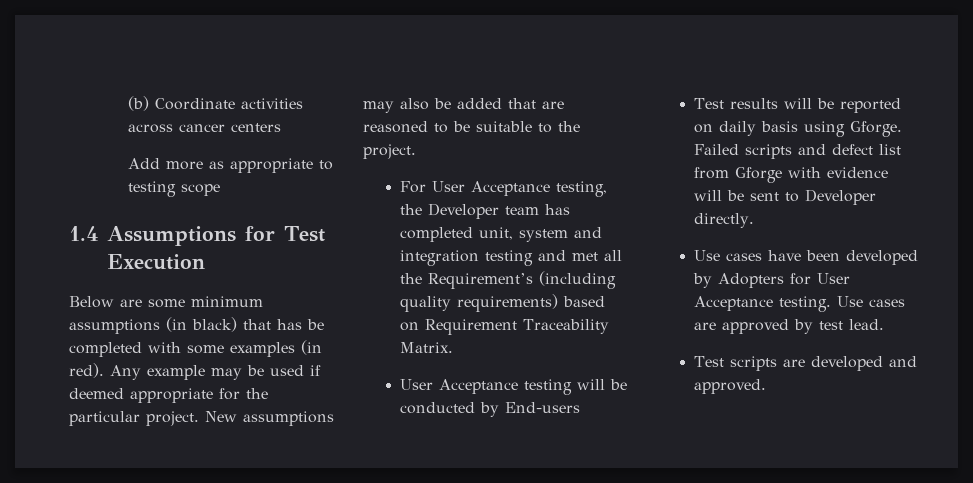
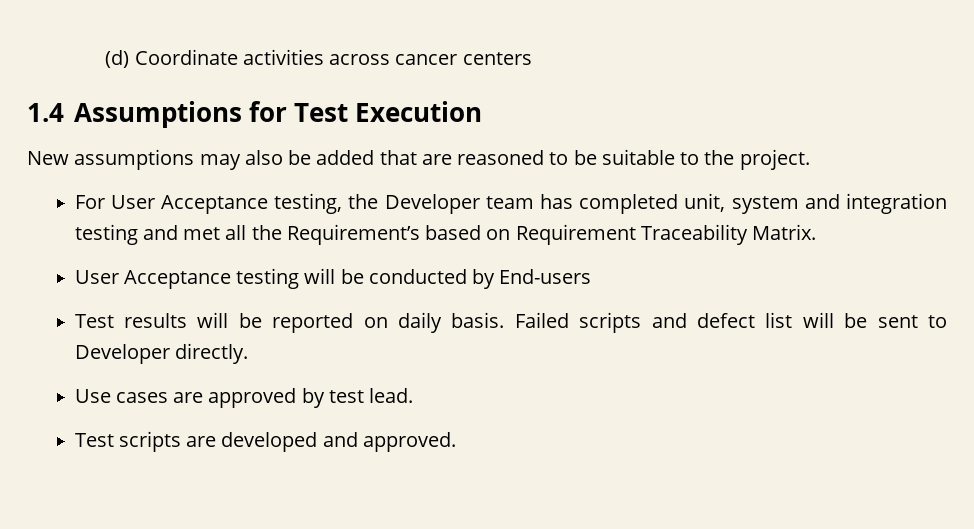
- (b) Coordinate activities across cancer centers
+ (d) Coordinate activities across cancer centers
- Add more as appropriate to testing scope
- Below are some minimum assumptions (in black) that has be completed with some examples (in red). Any example may be used if deemed appropriate for the particular project.
- For User Acceptance testing, the Developer team has completed unit, system and integration testing and met all the Requirement’s (including quality requirements) based on Requirement Traceability Matrix.
+ For User Acceptance testing, the Developer team has completed unit, system and integration testing and met all the Requirement’s based on Requirement Traceability Matrix.
- Test results will be reported on daily basis using Gforge.
+ Test results will be reported on daily basis.
- Failed scripts and defect list from Gforge with evidence will be sent to Developer directly.
+ Failed scripts and defect list will be sent to Developer directly.
- Use cases have been developed by Adopters for User Acceptance testing. Use cases are approved by test lead.
+ Use cases are approved by test lead.

